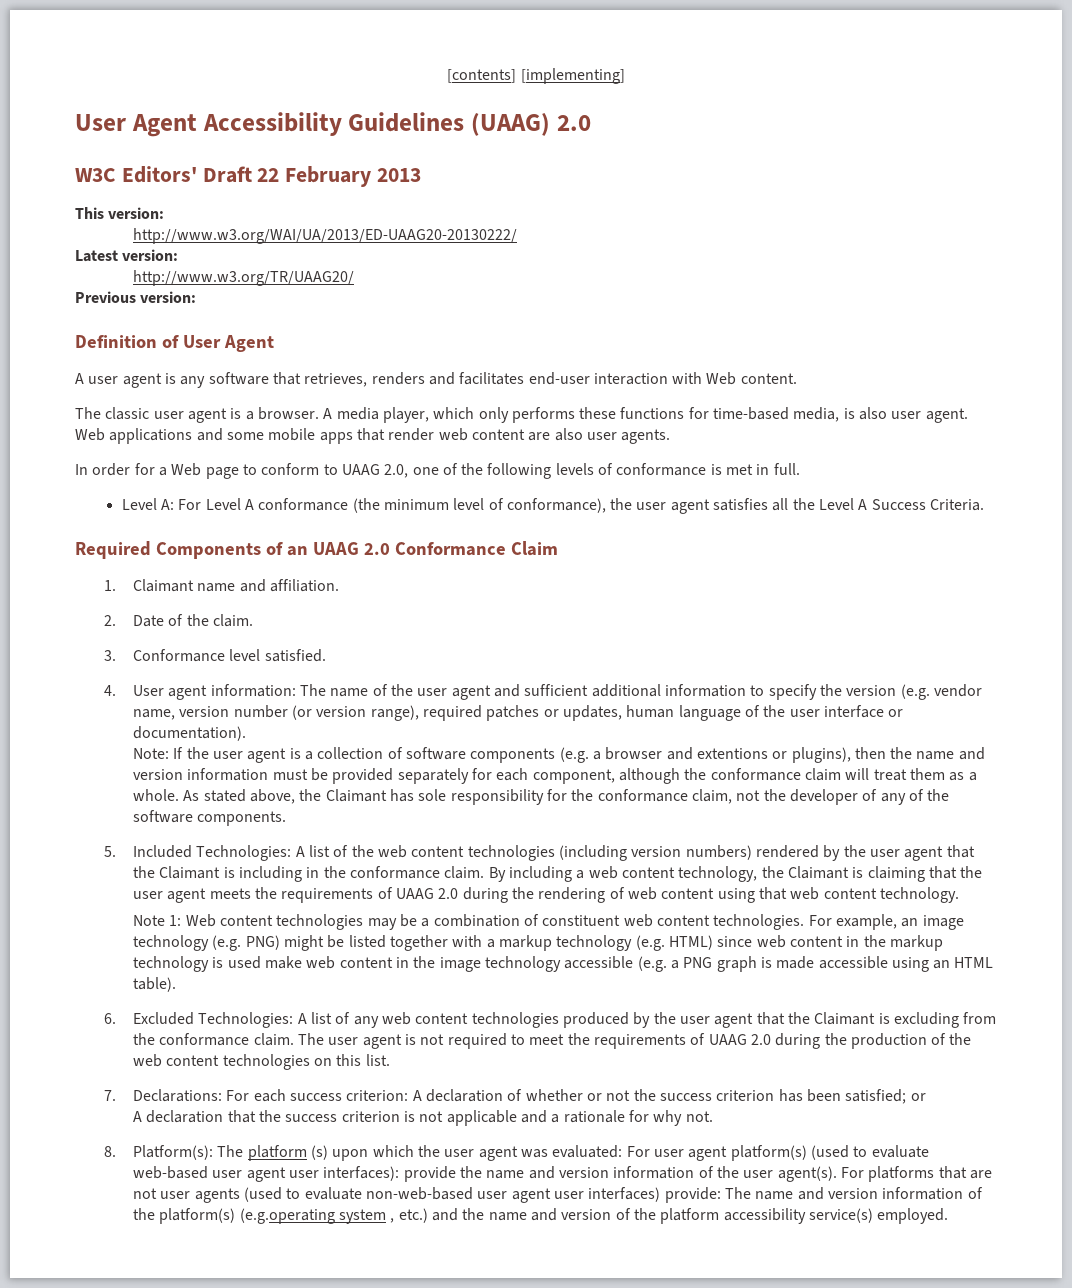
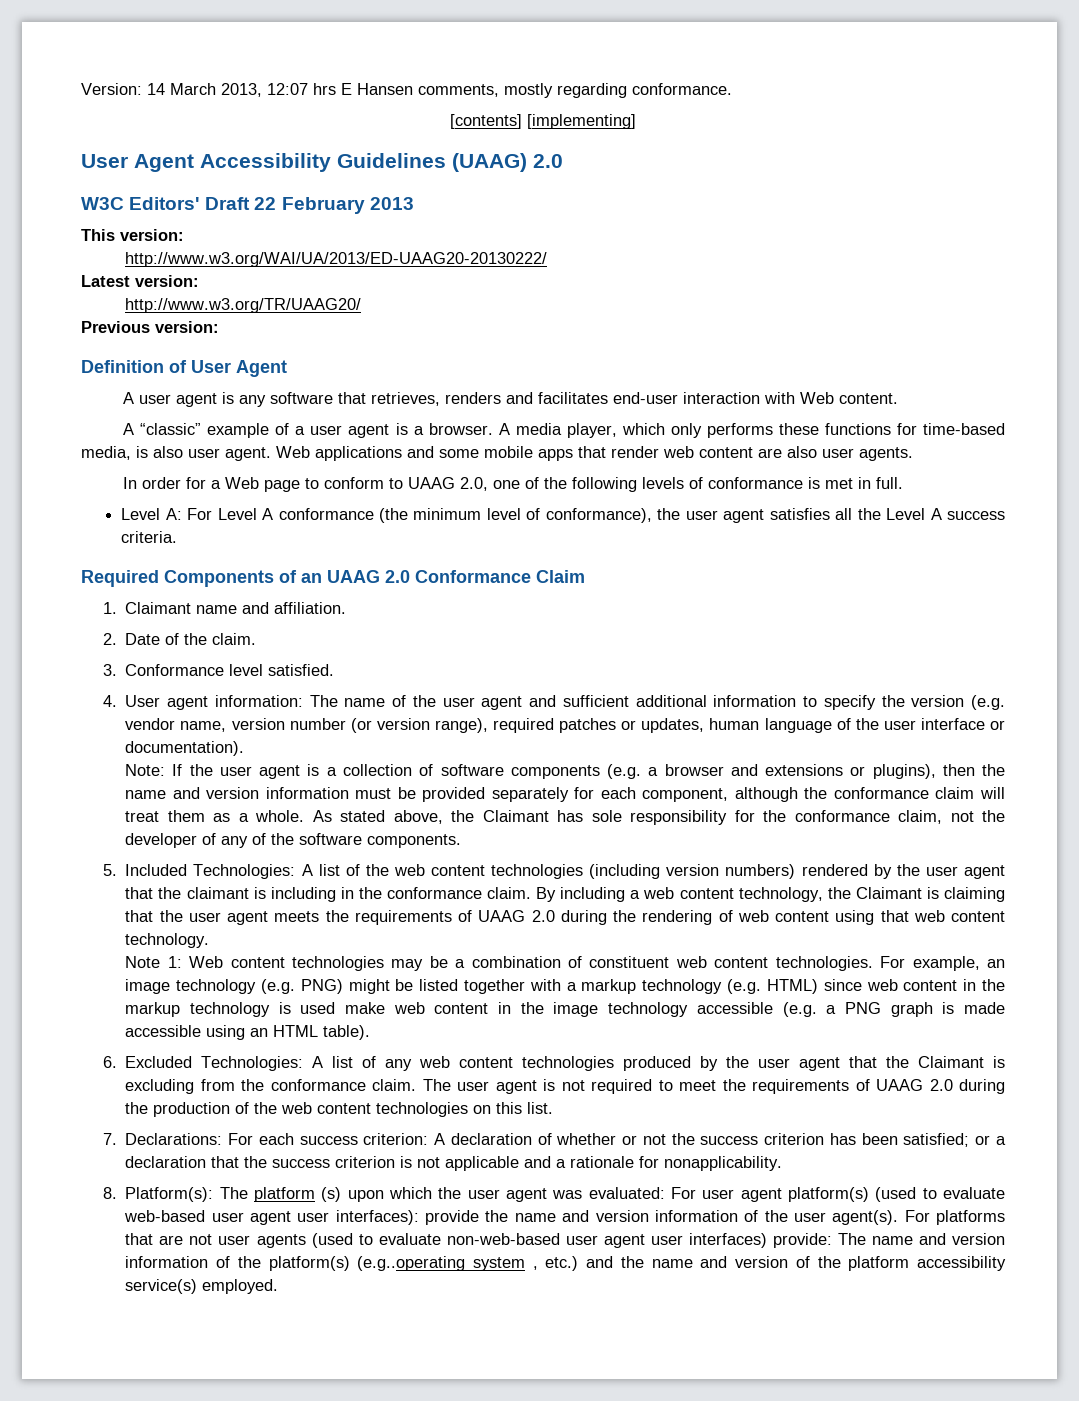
+ Version: 14 March 2013, 12:07 hrs E Hansen comments, mostly regarding conformance.
- The classic user agent is a browser.
+ A “classic” example of a user agent is a browser.
- Level A: For Level A conformance (the minimum level of conformance), the user agent satisfies all the Level A Success Criteria.
+ Level A: For Level A conformance (the minimum level of conformance), the user agent satisfies all the Level A success criteria.
- Note: If the user agent is a collection of software components (e.g. a browser and extentions or plugins), then the name and version information must be provided separately for each component, although the conformance claim will treat them as a whole.
+ Note: If the user agent is a collection of software components (e.g. a browser and extensions or plugins), then the name and version information must be provided separately for each component, although the conformance claim will treat them as a whole.
- 5. Included Technologies: A list of the web content technologies (including version numbers) rendered by the user agent that the Claimant is including in the conformance claim.
+ 5. Included Technologies: A list of the web content technologies (including version numbers) rendered by the user agent that the claimant is including in the conformance claim.
- 7. Declarations: For each success criterion: A declaration of whether or not the success criterion has been satisfied; or
- A declaration that the success criterion is not applicable and a rationale for why not.
+ 7. Declarations: For each success criterion: A declaration of whether or not the success criterion has been satisfied; or a declaration that the success criterion is not applicable and a rationale for nonapplicability.
- For platforms that are not user agents (used to evaluate non-web-based user agent user interfaces) provide: The name and version information of the platform(s) (e.g.operating system , etc.) and the name and version of the platform accessibility service(s) employed.
+ For platforms that are not user agents (used to evaluate non-web-based user agent user interfaces) provide: The name and version information of the platform(s) (e.g..operating system , etc.) and the name and version of the platform accessibility service(s) employed.

